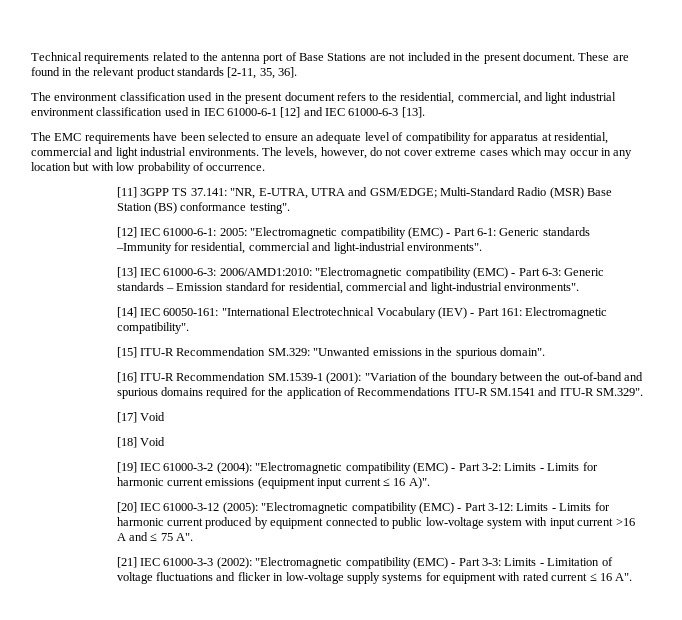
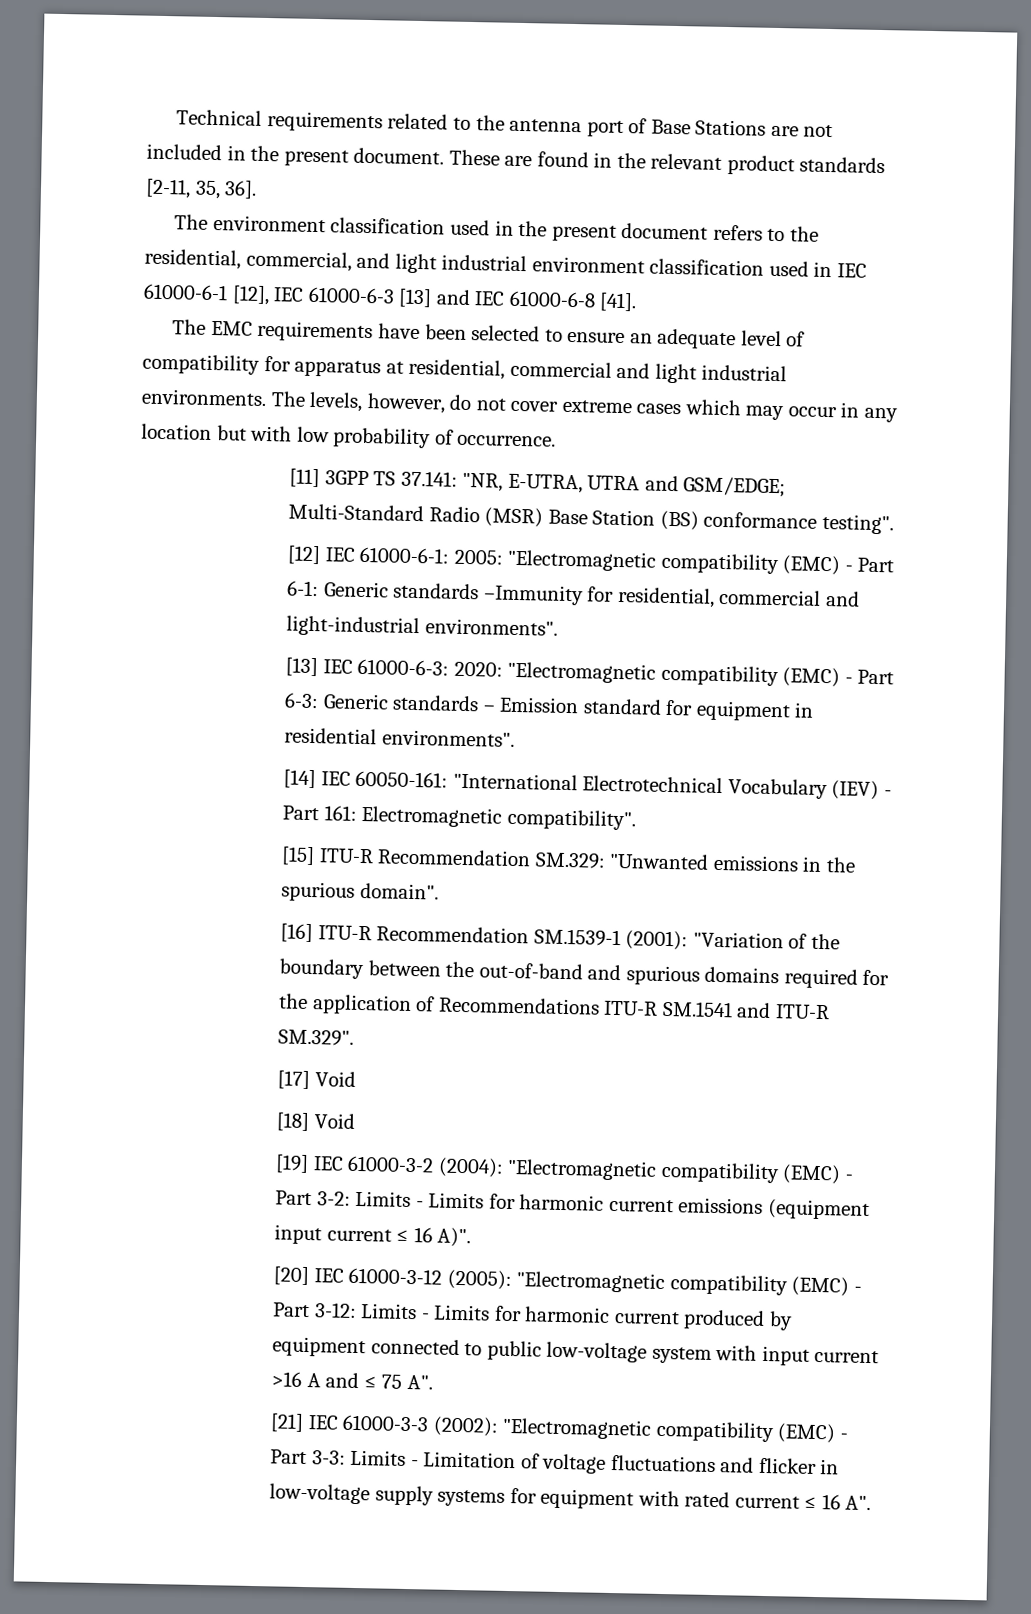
- The environment classification used in the present document refers to the residential, commercial, and light industrial environment classification used in IEC 61000-6-1 [12] and IEC 61000-6-3 [13].
+ The environment classification used in the present document refers to the residential, commercial, and light industrial environment classification used in IEC 61000-6-1 [12], IEC 61000-6-3 [13] and IEC 61000-6-8 [41].
- [13] IEC 61000-6-3: 2006/AMD1:2010: "Electromagnetic compatibility (EMC) - Part 6-3: Generic standards – Emission standard for residential, commercial and light-industrial environments".
+ [13] IEC 61000-6-3: 2020: "Electromagnetic compatibility (EMC) - Part 6-3: Generic standards – Emission standard for equipment in residential environments".

